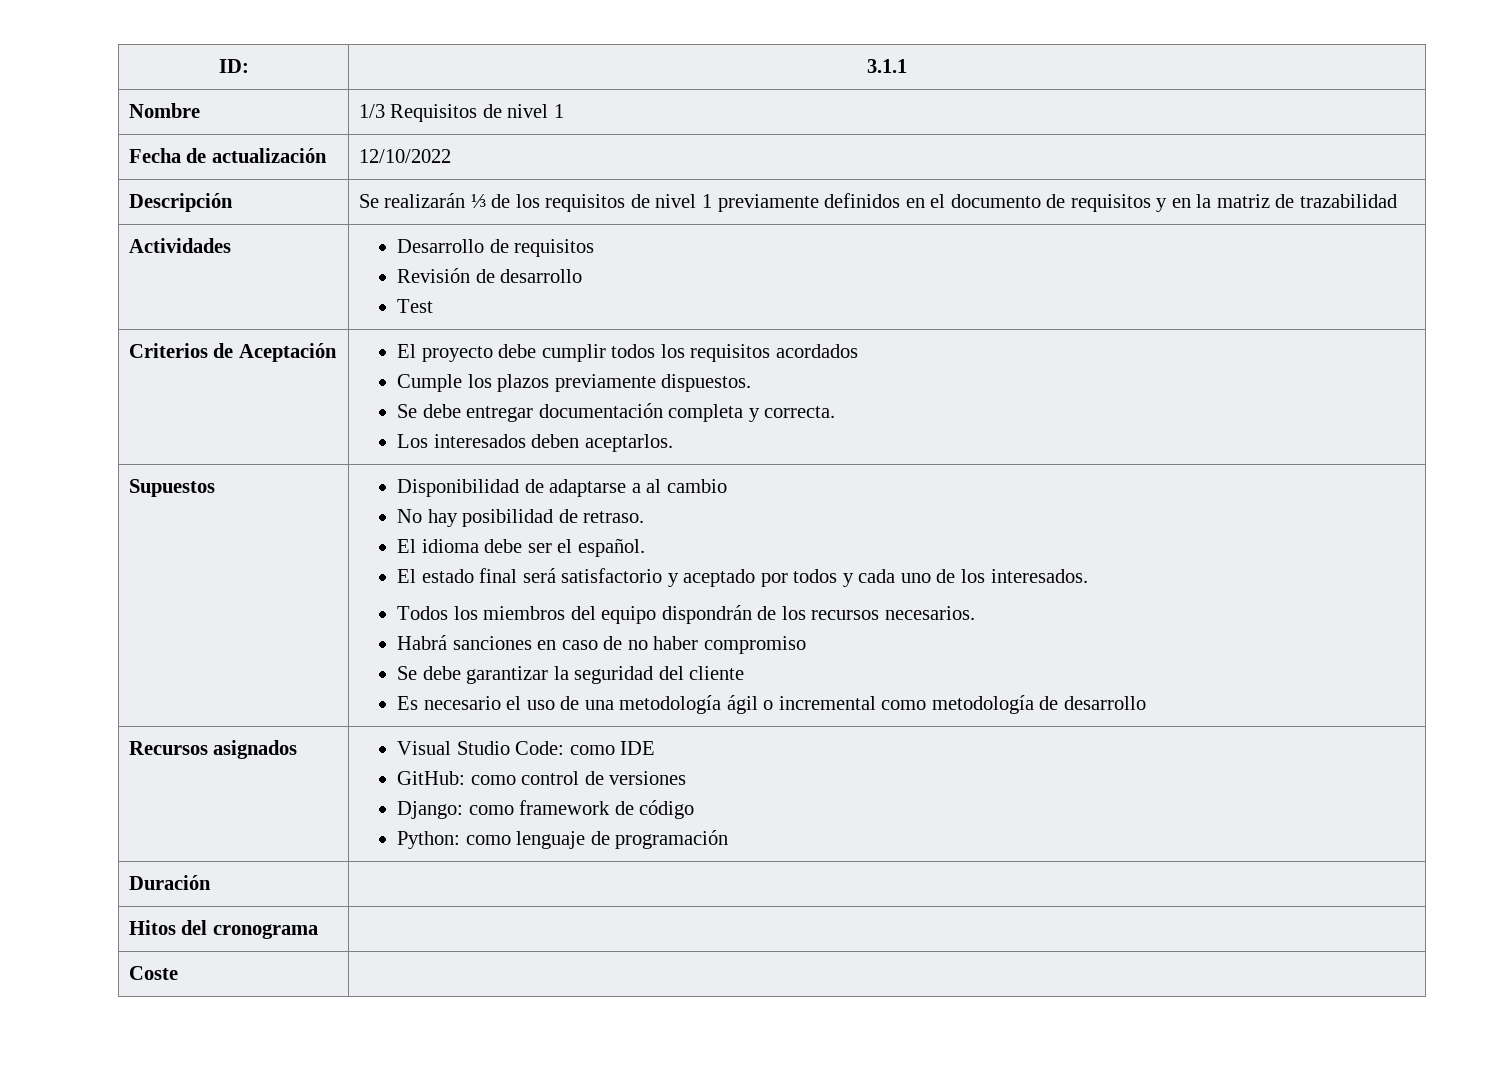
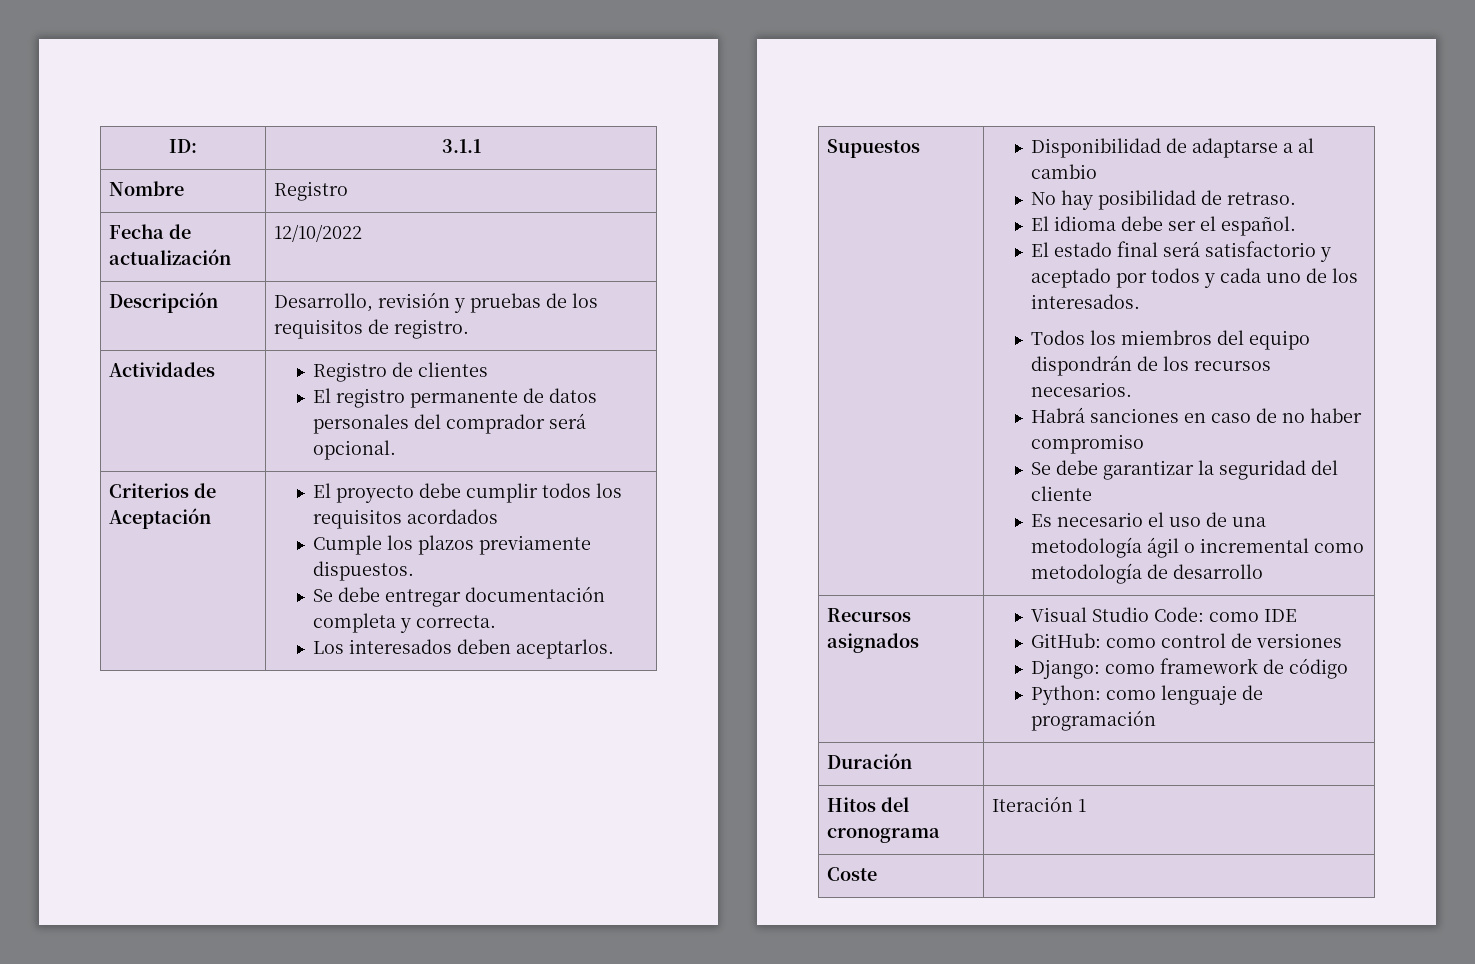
- Nombre | 1/3 Requisitos de nivel 1
+ Nombre | Registro
- Descripción | Se realizarán ⅓ de los requisitos de nivel 1 previamente definidos en el documento de requisitos y en la matriz de trazabilidad
- Actividades | Desarrollo de requisitos
- Revisión de desarrollo
- Test
+ Descripción | Desarrollo, revisión y pruebas de los requisitos de registro.
+ Actividades | Registro de clientes
+ El registro permanente de datos personales del comprador será opcional.
- Hitos del cronograma |
+ Hitos del cronograma | Iteración 1

